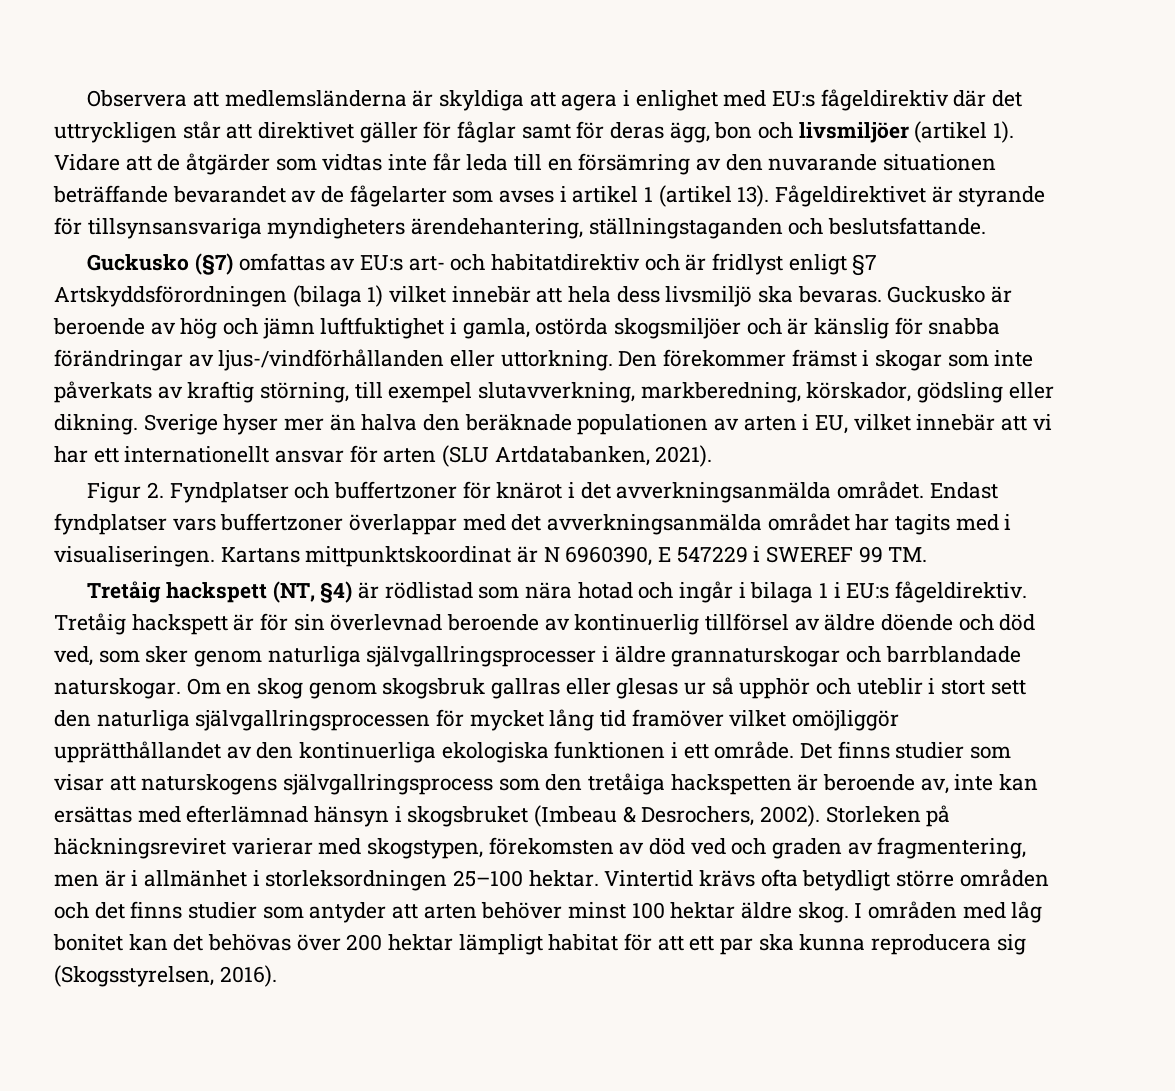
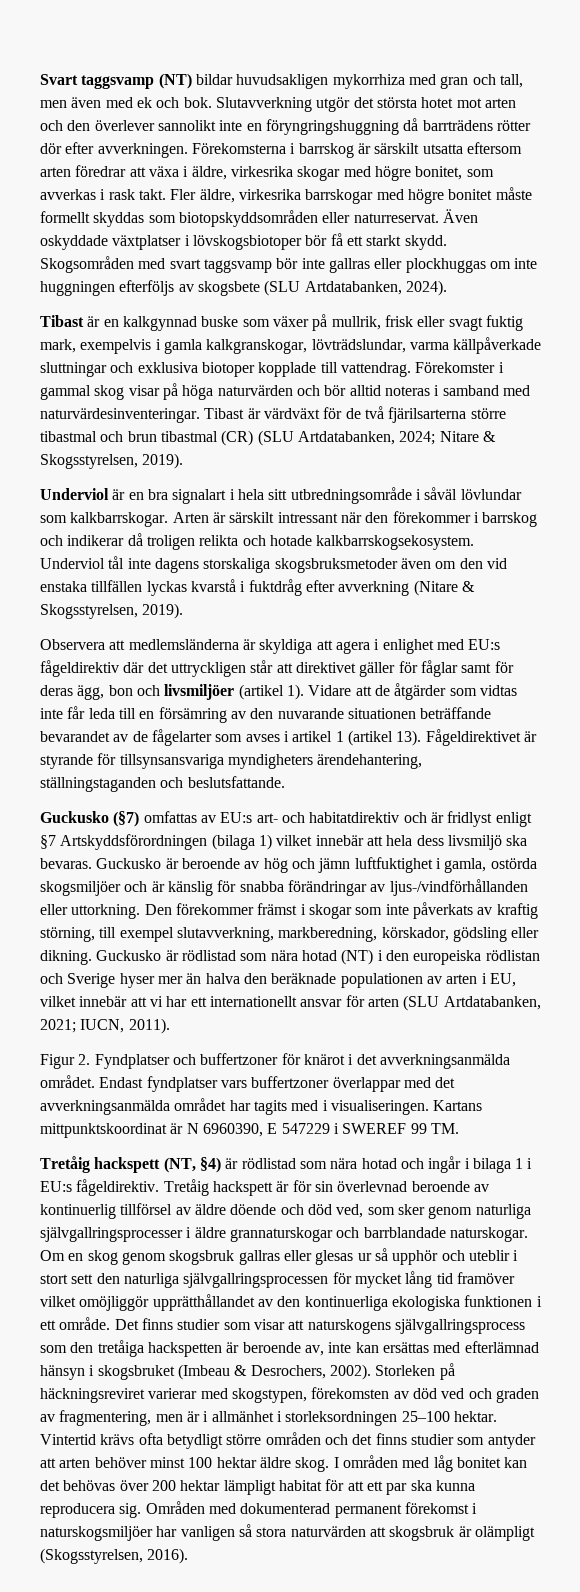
+ Svart taggsvamp (NT) bildar huvudsakligen mykorrhiza med gran och tall, men även med ek och bok. Slutavverkning utgör det största hotet mot arten och den överlever sannolikt inte en föryngringshuggning då barrträdens rötter dör efter avverkningen. Förekomsterna i barrskog är särskilt utsatta eftersom arten föredrar att växa i äldre, virkesrika skogar med högre bonitet, som avverkas i rask takt. Fler äldre, virkesrika barrskogar med högre bonitet måste formellt skyddas som biotopskyddsområden eller naturreservat. Även oskyddade växtplatser i lövskogsbiotoper bör få ett starkt skydd. Skogsområden med svart taggsvamp bör inte gallras eller plockhuggas om inte huggningen efterföljs av skogsbete (SLU Artdatabanken, 2024).
+ Tibast är en kalkgynnad buske som växer på mullrik, frisk eller svagt fuktig mark, exempelvis i gamla kalkgranskogar, lövträdslundar, varma källpåverkade sluttningar och exklusiva biotoper kopplade till vattendrag. Förekomster i gammal skog visar på höga naturvärden och bör alltid noteras i samband med naturvärdesinventeringar. Tibast är värdväxt för de två fjärilsarterna större tibastmal och brun tibastmal (CR) (SLU Artdatabanken, 2024; Nitare & Skogsstyrelsen, 2019).
+ Underviol är en bra signalart i hela sitt utbredningsområde i såväl lövlundar som kalkbarrskogar. Arten är särskilt intressant när den förekommer i barrskog och indikerar då troligen relikta och hotade kalkbarrskogsekosystem. Underviol tål inte dagens storskaliga skogsbruksmetoder även om den vid enstaka tillfällen lyckas kvarstå i fuktdråg efter avverkning (Nitare & Skogsstyrelsen, 2019).
- Sverige hyser mer än halva den beräknade populationen av arten i EU, vilket innebär att vi har ett internationellt ansvar för arten (SLU Artdatabanken, 2021).
+ Guckusko är rödlistad som nära hotad (NT) i den europeiska rödlistan och Sverige hyser mer än halva den beräknade populationen av arten i EU, vilket innebär att vi har ett internationellt ansvar för arten (SLU Artdatabanken, 2021; IUCN, 2011).
- I områden med låg bonitet kan det behövas över 200 hektar lämpligt habitat för att ett par ska kunna reproducera sig (Skogsstyrelsen, 2016).
+ I områden med låg bonitet kan det behövas över 200 hektar lämpligt habitat för att ett par ska kunna reproducera sig. Områden med dokumenterad permanent förekomst i naturskogsmiljöer har vanligen så stora naturvärden att skogsbruk är olämpligt (Skogsstyrelsen, 2016).

